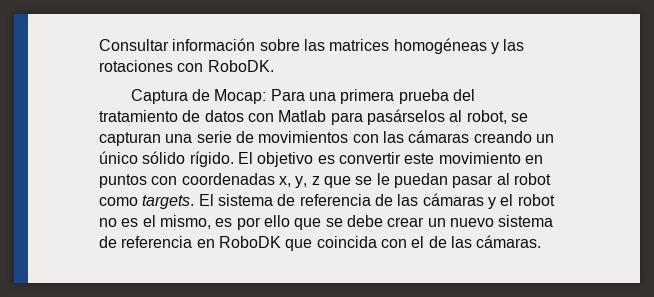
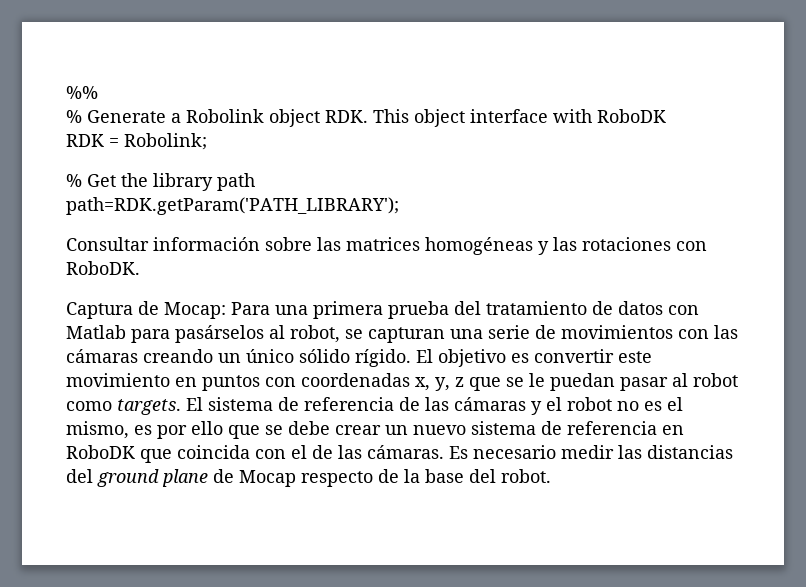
+ %%
+ % Generate a Robolink object RDK. This object interface with RoboDK
+ RDK = Robolink;
+ % Get the library path
+ path=RDK.getParam('PATH_LIBRARY');
+ Es necesario medir las distancias del ground plane de Mocap respecto de la base del robot.

